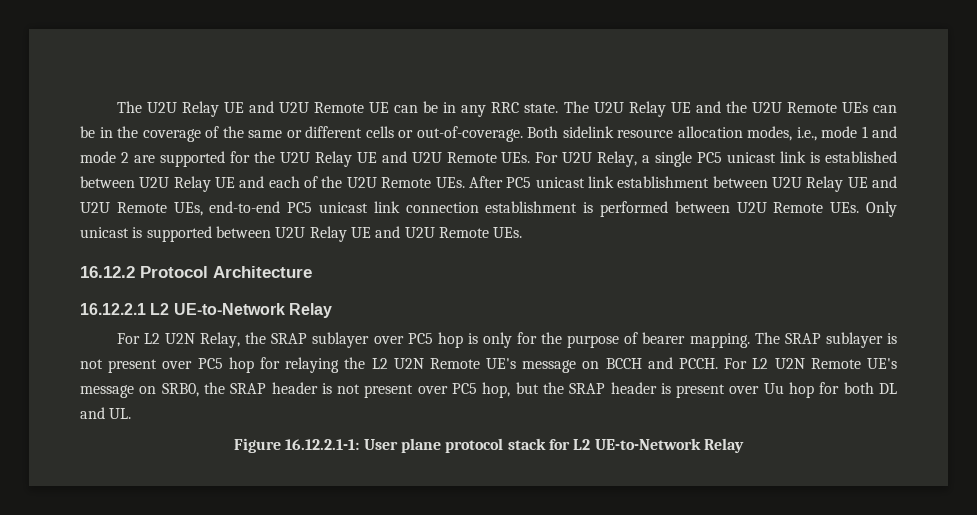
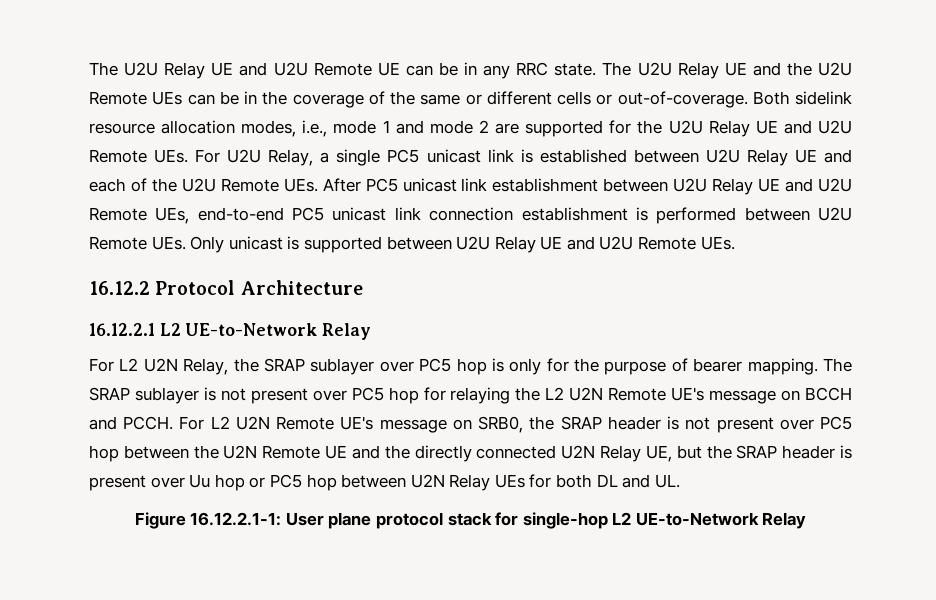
- For L2 U2N Remote UE's message on SRB0, the SRAP header is not present over PC5 hop, but the SRAP header is present over Uu hop for both DL and UL.
+ For L2 U2N Remote UE's message on SRB0, the SRAP header is not present over PC5 hop between the U2N Remote UE and the directly connected U2N Relay UE, but the SRAP header is present over Uu hop or PC5 hop between U2N Relay UEs for both DL and UL.
- Figure 16.12.2.1-1: User plane protocol stack for L2 UE-to-Network Relay
+ Figure 16.12.2.1-1: User plane protocol stack for single-hop L2 UE-to-Network Relay

